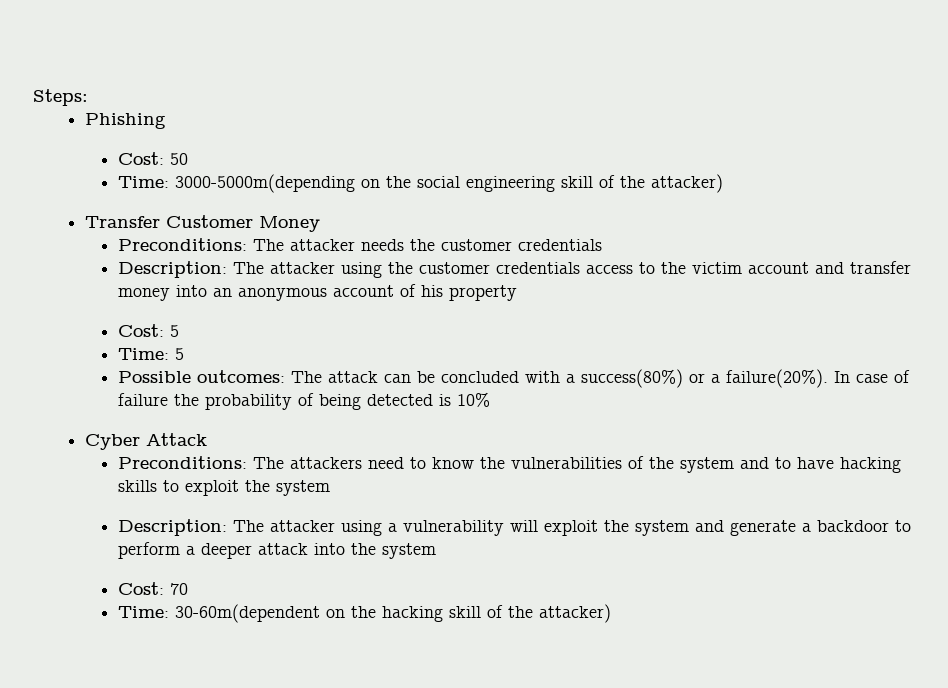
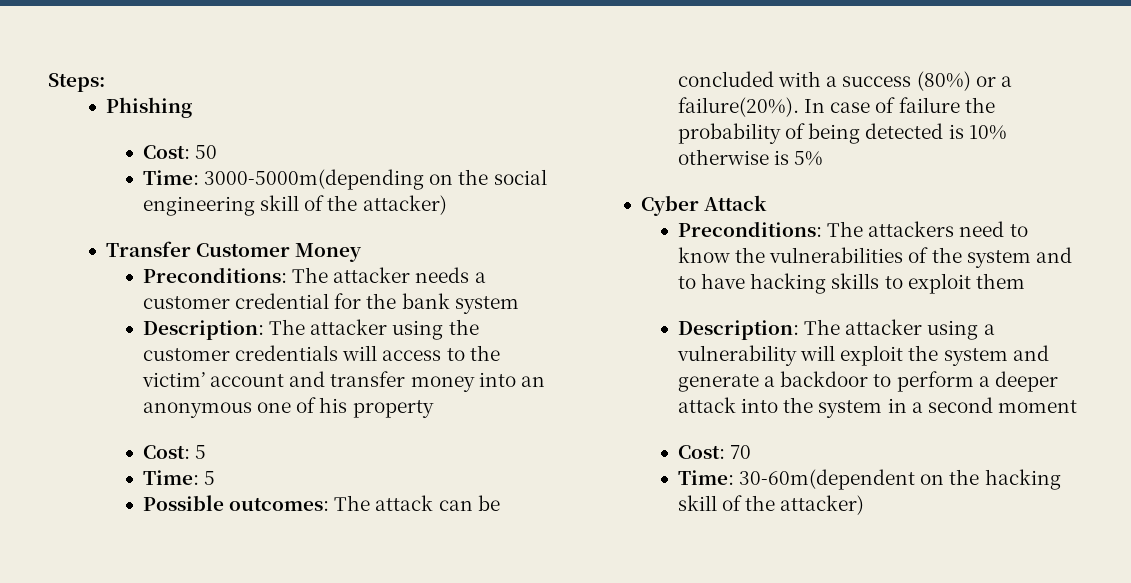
- Preconditions: The attacker needs the customer credentials
+ Preconditions: The attacker needs a customer credential for the bank system
- Description: The attacker using the customer credentials access to the victim account and transfer money into an anonymous account of his property
+ Description: The attacker using the customer credentials will access to the victim’ account and transfer money into an anonymous one of his property
- Possible outcomes: The attack can be concluded with a success(80%) or a failure(20%).
+ Possible outcomes: The attack can be concluded with a success (80%) or a failure(20%).
- In case of failure the probability of being detected is 10%
+ In case of failure the probability of being detected is 10% otherwise is 5%
- Preconditions: The attackers need to know the vulnerabilities of the system and to have hacking skills to exploit the system
+ Preconditions: The attackers need to know the vulnerabilities of the system and to have hacking skills to exploit them
- Description: The attacker using a vulnerability will exploit the system and generate a backdoor to perform a deeper attack into the system
+ Description: The attacker using a vulnerability will exploit the system and generate a backdoor to perform a deeper attack into the system in a second moment

